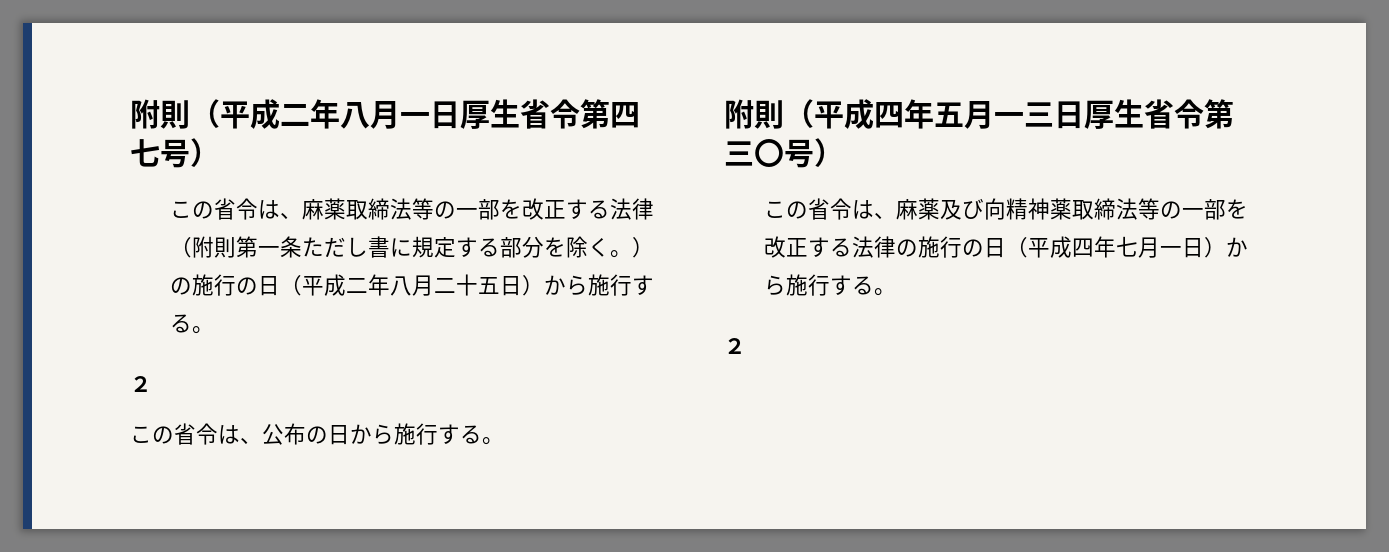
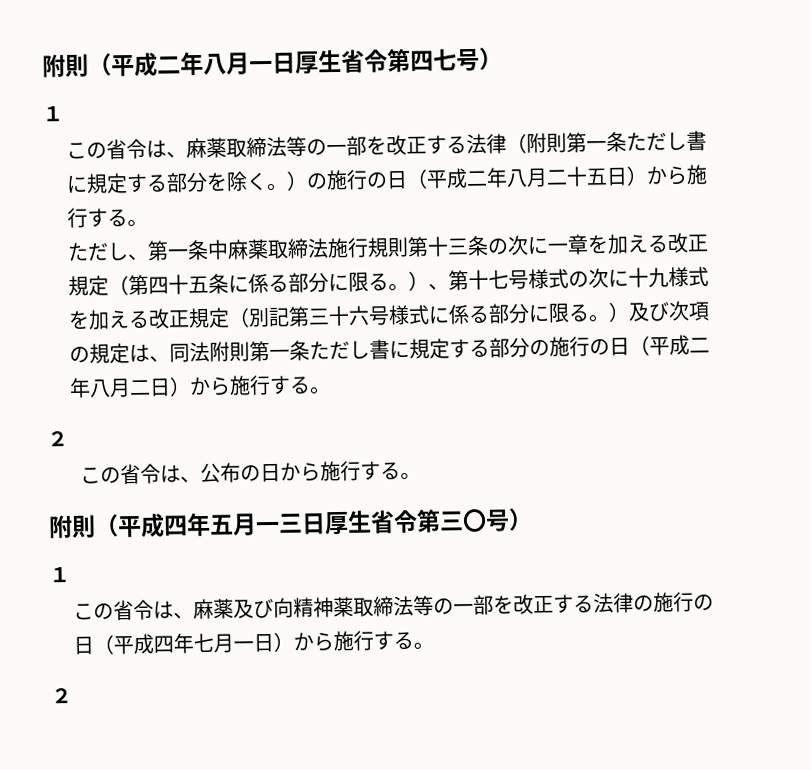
  附則（平成二年八月一日厚生省令第四七号）
+ １
+ ただし、第一条中麻薬取締法施行規則第十三条の次に一章を加える改正規定（第四十五条に係る部分に限る。）、第十七号様式の次に十九様式を加える改正規定（別記第三十六号様式に係る部分に限る。）及び次項の規定は、同法附則第一条ただし書に規定する部分の施行の日（平成二年八月二日）から施行する。
  附則（平成四年五月一三日厚生省令第三〇号）
+ １

